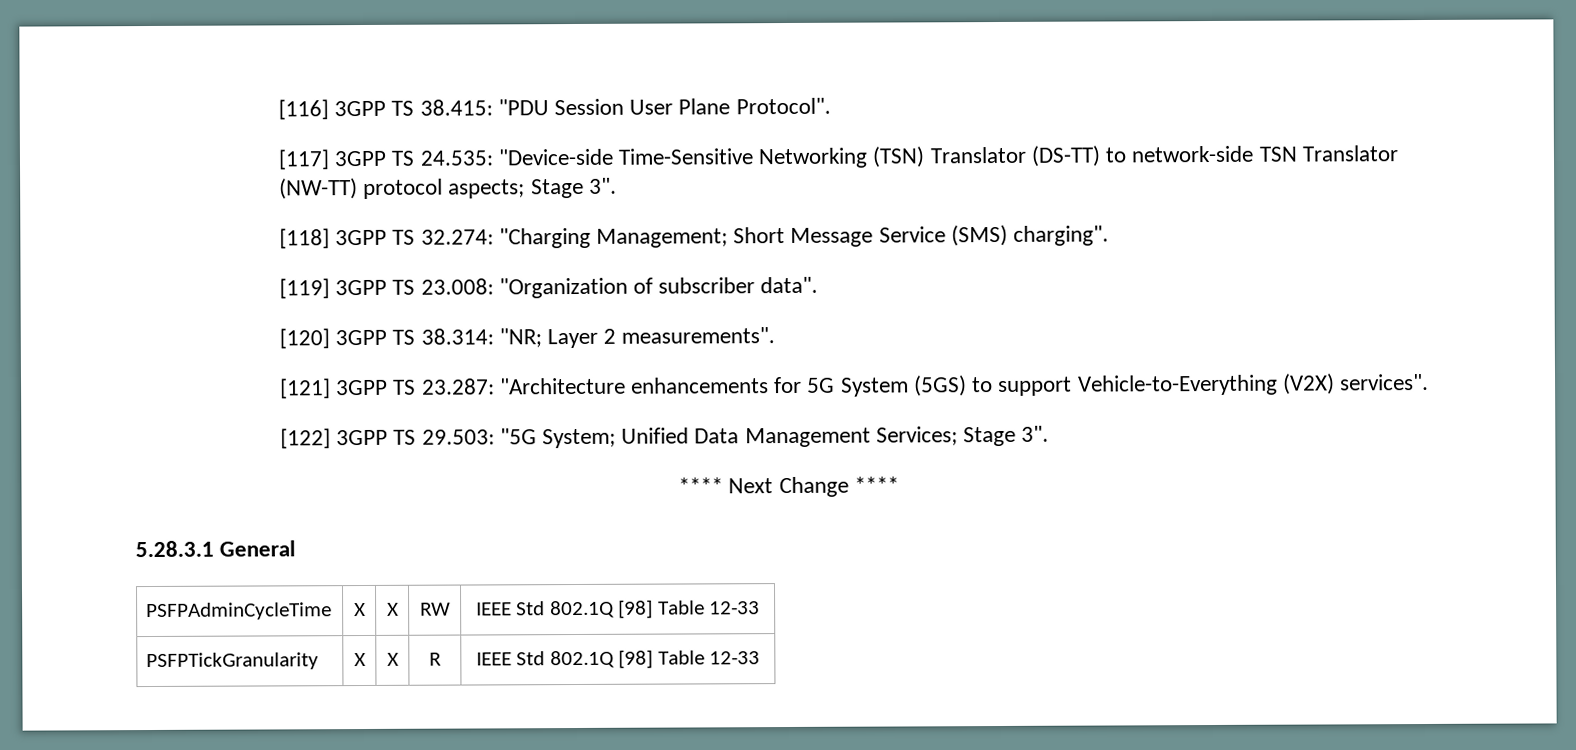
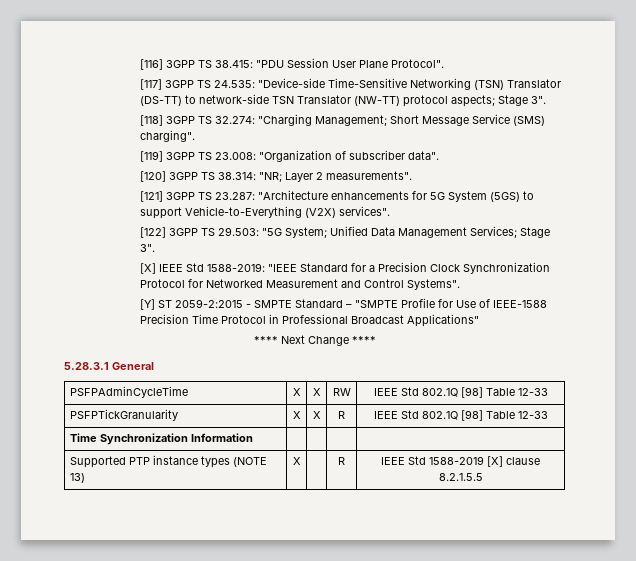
+ [X] IEEE Std 1588-2019: "IEEE Standard for a Precision Clock Synchronization Protocol for Networked Measurement and Control Systems".
+ [Y] ST 2059-2:2015 - SMPTE Standard – "SMPTE Profile for Use of IEEE-1588 Precision Time Protocol in Professional Broadcast Applications"
+ Time Synchronization Information | | | |
+ Supported PTP instance types (NOTE 13) | X | | R | IEEE Std 1588-2019 [X] clause 8.2.1.5.5

